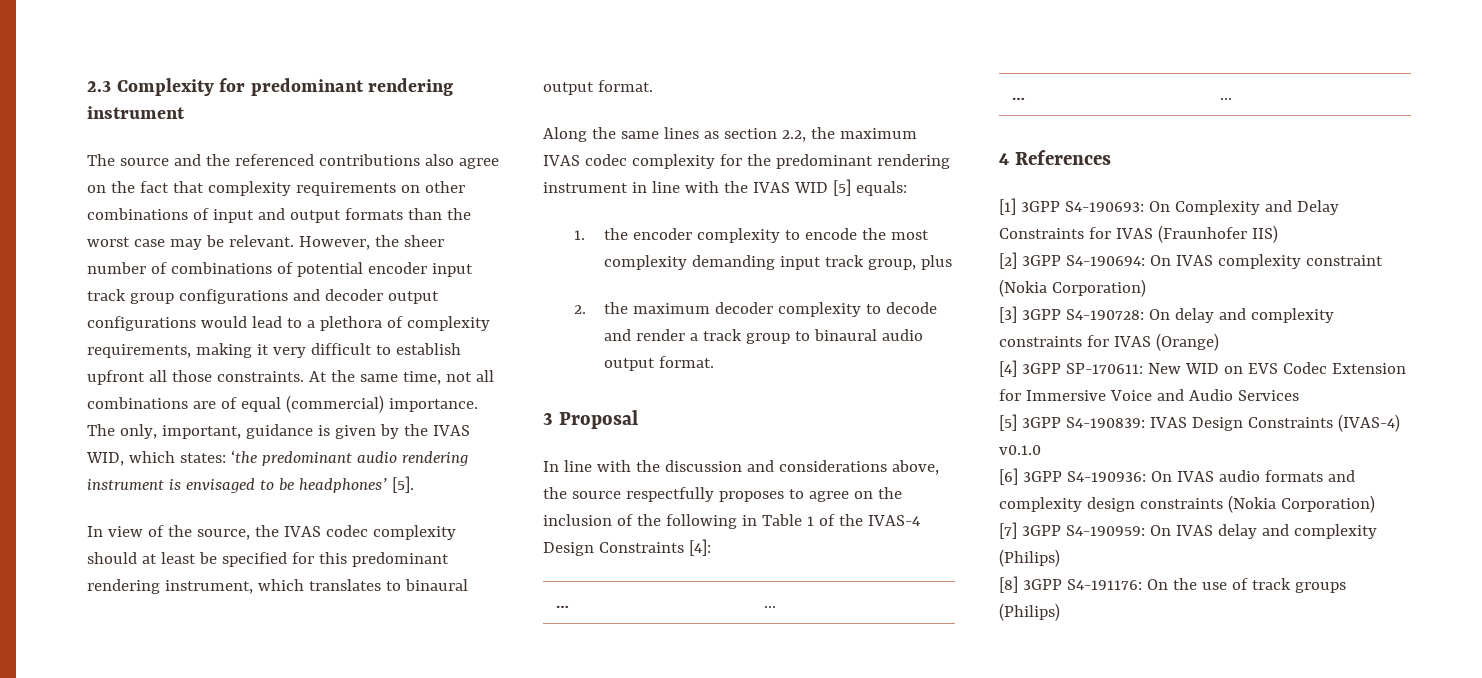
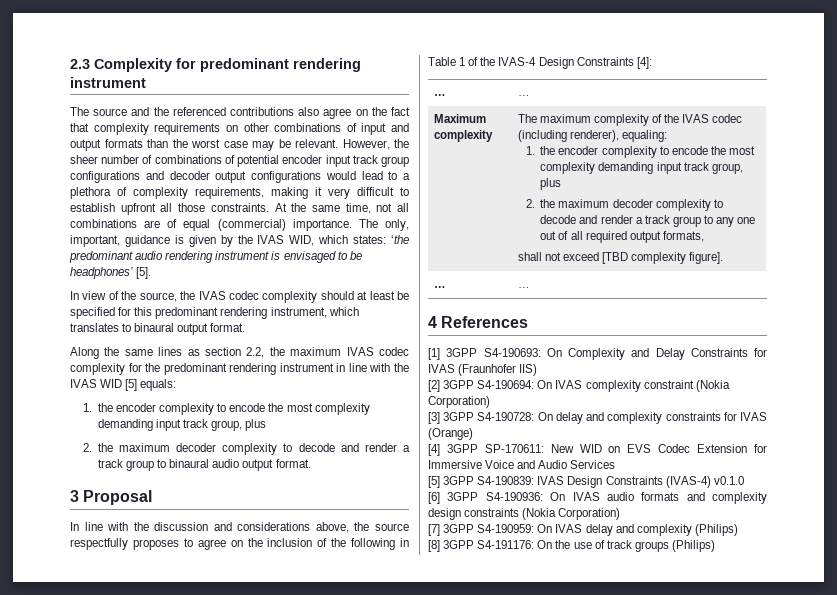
+ Maximum complexity | The maximum complexity of the IVAS codec (including renderer), equaling:
+ 1. the encoder complexity to encode the most complexity demanding input track group, plus
+ 2. the maximum decoder complexity to decode and render a track group to any one out of all required output formats,
+ shall not exceed [TBD complexity figure].

